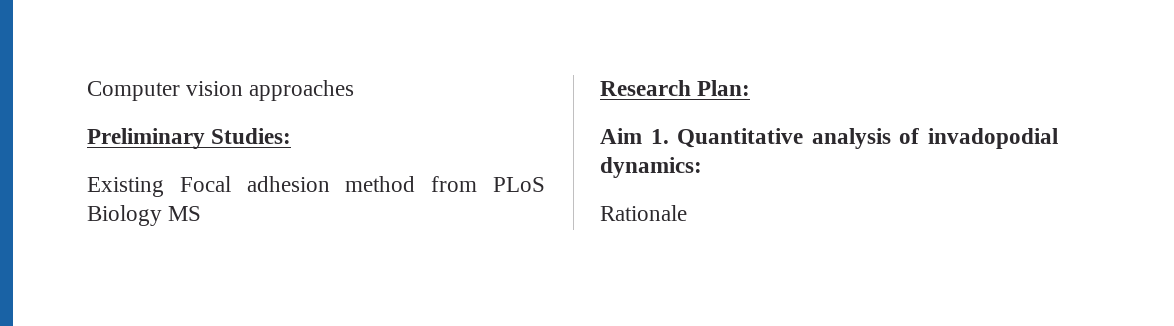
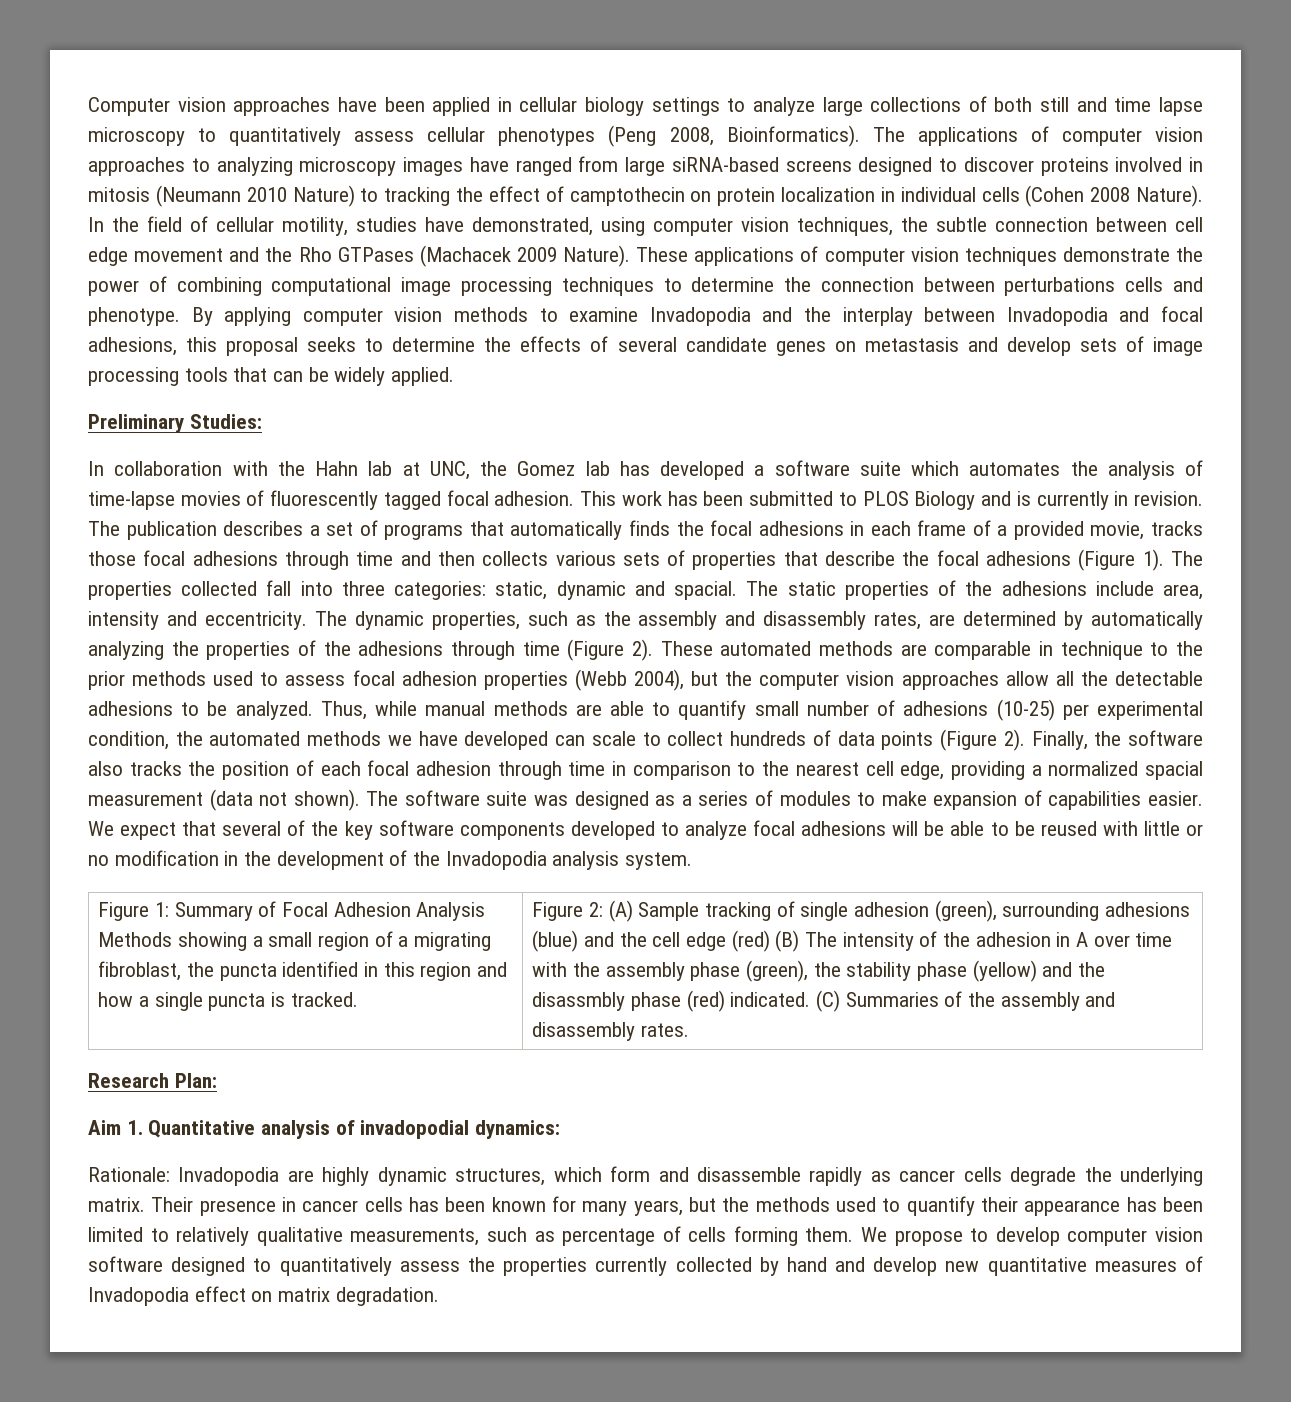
- Computer vision approaches
+ Computer vision approaches have been applied in cellular biology settings to analyze large collections of both still and time lapse microscopy to quantitatively assess cellular phenotypes (Peng 2008, Bioinformatics). The applications of computer vision approaches to analyzing microscopy images have ranged from large siRNA-based screens designed to discover proteins involved in mitosis (Neumann 2010 Nature) to tracking the effect of camptothecin on protein localization in individual cells (Cohen 2008 Nature). In the field of cellular motility, studies have demonstrated, using computer vision techniques, the subtle connection between cell edge movement and the Rho GTPases (Machacek 2009 Nature). These applications of computer vision techniques demonstrate the power of combining computational image processing techniques to determine the connection between perturbations cells and phenotype. By applying computer vision methods to examine Invadopodia and the interplay between Invadopodia and focal adhesions, this proposal seeks to determine the effects of several candidate genes on metastasis and develop sets of image processing tools that can be widely applied.
  Preliminary Studies:
- Existing Focal adhesion method from PLoS Biology MS
+ In collaboration with the Hahn lab at UNC, the Gomez lab has developed a software suite which automates the analysis of time-lapse movies of fluorescently tagged focal adhesion. This work has been submitted to PLOS Biology and is currently in revision. The publication describes a set of programs that automatically finds the focal adhesions in each frame of a provided movie, tracks those focal adhesions through time and then collects various sets of properties that describe the focal adhesions (Figure 1). The properties collected fall into three categories: static, dynamic and spacial. The static properties of the adhesions include area, intensity and eccentricity. The dynamic properties, such as the assembly and disassembly rates, are determined by automatically analyzing the properties of the adhesions through time (Figure 2). These automated methods are comparable in technique to the prior methods used to assess focal adhesion properties (Webb 2004), but the computer vision approaches allow all the detectable adhesions to be analyzed. Thus, while manual methods are able to quantify small number of adhesions (10-25) per experimental condition, the automated methods we have developed can scale to collect hundreds of data points (Figure 2). Finally, the software also tracks the position of each focal adhesion through time in comparison to the nearest cell edge, providing a normalized spacial measurement (data not shown). The software suite was designed as a series of modules to make expansion of capabilities easier. We expect that several of the key software components developed to analyze focal adhesions will be able to be reused with little or no modification in the development of the Invadopodia analysis system.
+ Figure 1: Summary of Focal Adhesion Analysis Methods showing a small region of a migrating fibroblast, the puncta identified in this region and how a single puncta is tracked. | Figure 2: (A) Sample tracking of single adhesion (green), surrounding adhesions (blue) and the cell edge (red) (B) The intensity of the adhesion in A over time with the assembly phase (green), the stability phase (yellow) and the disassmbly phase (red) indicated. (C) Summaries of the assembly and disassembly rates.
- Rationale
+ Rationale: Invadopodia are highly dynamic structures, which form and disassemble rapidly as cancer cells degrade the underlying matrix. Their presence in cancer cells has been known for many years, but the methods used to quantify their appearance has been limited to relatively qualitative measurements, such as percentage of cells forming them. We propose to develop computer vision software designed to quantitatively assess the properties currently collected by hand and develop new quantitative measures of Invadopodia effect on matrix degradation.

